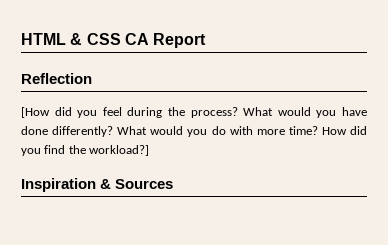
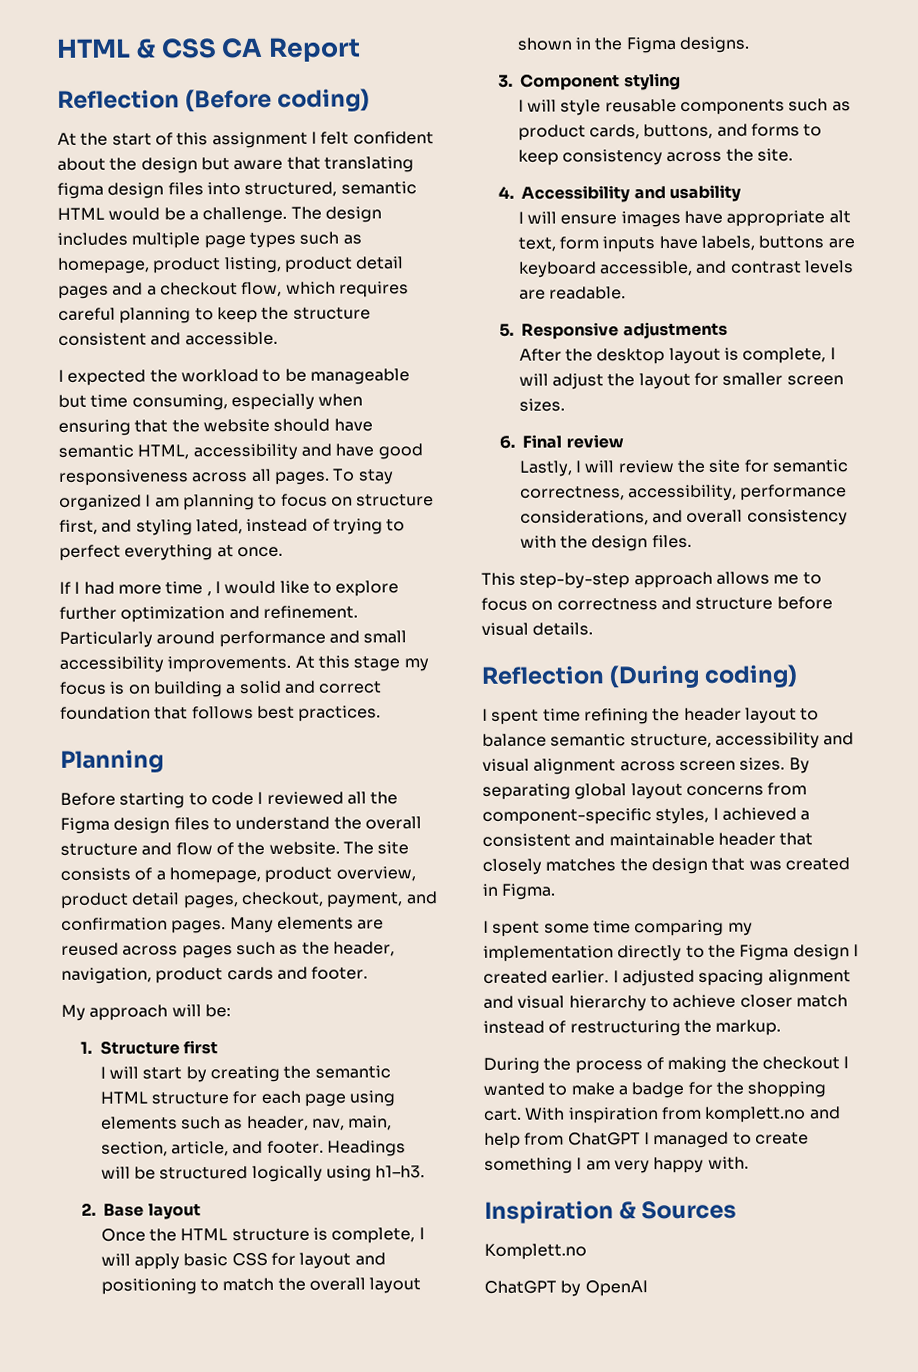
- Reflection
- [How did you feel during the process? What would you have done differently? What would you do with more time? How did you find the workload?]
+ Reflection (Before coding)
+ At the start of this assignment I felt confident about the design but aware that translating figma design files into structured, semantic HTML would be a challenge. The design includes multiple page types such as homepage, product listing, product detail pages and a checkout flow, which requires careful planning to keep the structure consistent and accessible.
+ I expected the workload to be manageable but time consuming, especially when ensuring that the website should have semantic HTML, accessibility and have good responsiveness across all pages. To stay organized I am planning to focus on structure first, and styling lated, instead of trying to perfect everything at once.
+ If I had more time , I would like to explore further optimization and refinement. Particularly around performance and small accessibility improvements. At this stage my focus is on building a solid and correct foundation that follows best practices.
+ Planning
+ Before starting to code I reviewed all the Figma design files to understand the overall structure and flow of the website. The site consists of a homepage, product overview, product detail pages, checkout, payment, and confirmation pages. Many elements are reused across pages such as the header, navigation, product cards and footer.
+ My approach will be:
+ 1. Structure first
+ I will start by creating the semantic HTML structure for each page using elements such as header, nav, main, section, article, and footer. Headings will be structured logically using h1–h3.
+ 2. Base layout
+ Once the HTML structure is complete, I will apply basic CSS for layout and positioning to match the overall layout shown in the Figma designs.
+ 3. Component styling
+ I will style reusable components such as product cards, buttons, and forms to keep consistency across the site.
+ 4. Accessibility and usability
+ I will ensure images have appropriate alt text, form inputs have labels, buttons are keyboard accessible, and contrast levels are readable.
+ 5. Responsive adjustments
+ After the desktop layout is complete, I will adjust the layout for smaller screen sizes.
+ 6. Final review
+ Lastly, I will review the site for semantic correctness, accessibility, performance considerations, and overall consistency with the design files.
+ This step-by-step approach allows me to focus on correctness and structure before visual details.
+ Reflection (During coding)
+ I spent time refining the header layout to balance semantic structure, accessibility and visual alignment across screen sizes. By separating global layout concerns from component-specific styles, I achieved a consistent and maintainable header that closely matches the design that was created in Figma.
+ I spent some time comparing my implementation directly to the Figma design I created earlier. I adjusted spacing alignment and visual hierarchy to achieve closer match instead of restructuring the markup.
+ During the process of making the checkout I wanted to make a badge for the shopping cart. With inspiration from komplett.no and help from ChatGPT I managed to create something I am very happy with.
+ Komplett.no
+ ChatGPT by OpenAI

